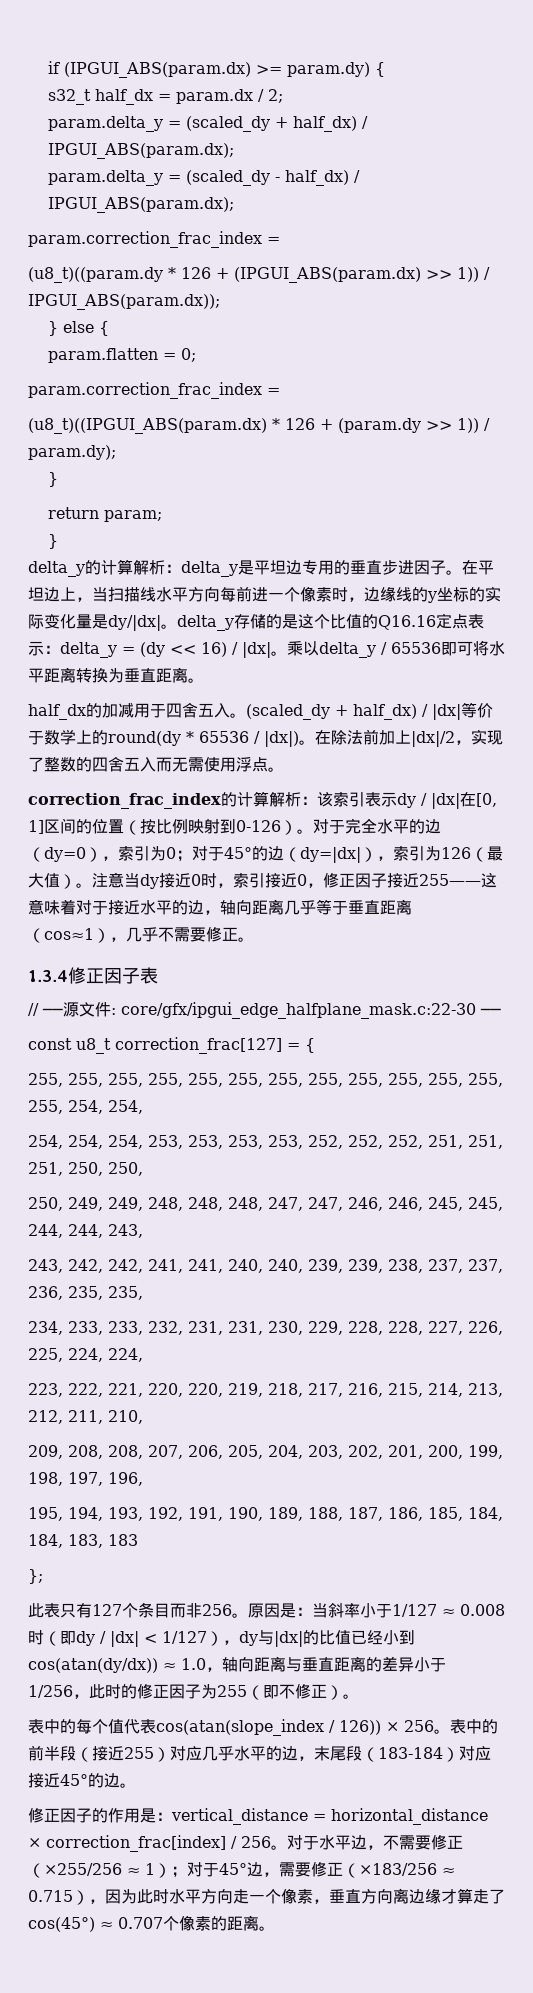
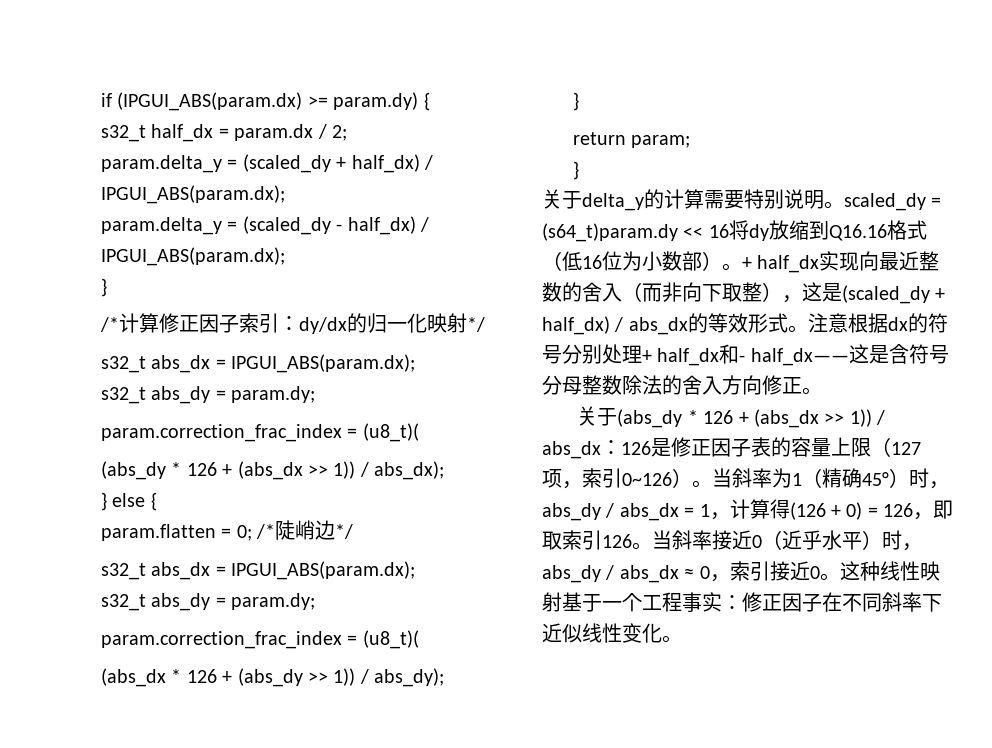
  param.delta_y = (scaled_dy - half_dx) / IPGUI_ABS(param.dx);
- param.correction_frac_index =
- (u8_t)((param.dy * 126 + (IPGUI_ABS(param.dx) >> 1)) / IPGUI_ABS(param.dx));
+ }
+ /*计算修正因子索引：dy/dx的归一化映射*/
+ s32_t abs_dx = IPGUI_ABS(param.dx);
+ s32_t abs_dy = param.dy;
+ param.correction_frac_index = (u8_t)(
+ (abs_dy * 126 + (abs_dx >> 1)) / abs_dx);
- param.flatten = 0;
- param.correction_frac_index =
- (u8_t)((IPGUI_ABS(param.dx) * 126 + (param.dy >> 1)) / param.dy);
+ param.flatten = 0; /*陡峭边*/
+ s32_t abs_dx = IPGUI_ABS(param.dx);
+ s32_t abs_dy = param.dy;
+ param.correction_frac_index = (u8_t)(
+ (abs_dx * 126 + (abs_dy >> 1)) / abs_dy);
- delta_y的计算解析：delta_y是平坦边专用的垂直步进因子。在平坦边上，当扫描线水平方向每前进一个像素时，边缘线的y坐标的实际变化量是dy/|dx|。delta_y存储的是这个比值的Q16.16定点表示：delta_y = (dy << 16) / |dx|。乘以delta_y / 65536即可将水平距离转换为垂直距离。
- half_dx的加减用于四舍五入。(scaled_dy + half_dx) / |dx|等价于数学上的round(dy * 65536 / |dx|)。在除法前加上|dx|/2，实现了整数的四舍五入而无需使用浮点。
- correction_frac_index的计算解析：该索引表示dy / |dx|在[0, 1]区间的位置（按比例映射到0-126）。对于完全水平的边（dy=0），索引为0；对于45°的边（dy=|dx|），索引为126（最大值）。注意当dy接近0时，索引接近0，修正因子接近255——这意味着对于接近水平的边，轴向距离几乎等于垂直距离（cos≈1），几乎不需要修正。
- 1.3.4修正因子表
- // ──源文件: core/gfx/ipgui_edge_halfplane_mask.c:22-30 ──
- const u8_t correction_frac[127] = {
- 255, 255, 255, 255, 255, 255, 255, 255, 255, 255, 255, 255, 255, 254, 254,
- 254, 254, 254, 253, 253, 253, 253, 252, 252, 252, 251, 251, 251, 250, 250,
- 250, 249, 249, 248, 248, 248, 247, 247, 246, 246, 245, 245, 244, 244, 243,
- 243, 242, 242, 241, 241, 240, 240, 239, 239, 238, 237, 237, 236, 235, 235,
- 234, 233, 233, 232, 231, 231, 230, 229, 228, 228, 227, 226, 225, 224, 224,
- 223, 222, 221, 220, 220, 219, 218, 217, 216, 215, 214, 213, 212, 211, 210,
- 209, 208, 208, 207, 206, 205, 204, 203, 202, 201, 200, 199, 198, 197, 196,
- 195, 194, 193, 192, 191, 190, 189, 188, 187, 186, 185, 184, 184, 183, 183
- };
- 此表只有127个条目而非256。原因是：当斜率小于1/127 ≈ 0.008时（即dy / |dx| < 1/127），dy与|dx|的比值已经小到cos(atan(dy/dx)) ≈ 1.0，轴向距离与垂直距离的差异小于1/256，此时的修正因子为255（即不修正）。
- 表中的每个值代表cos(atan(slope_index / 126)) × 256。表中的前半段（接近255）对应几乎水平的边，末尾段（183-184）对应接近45°的边。
- 修正因子的作用是：vertical_distance = horizontal_distance × correction_frac[index] / 256。对于水平边，不需要修正（×255/256 ≈ 1）；对于45°边，需要修正（×183/256 ≈ 0.715），因为此时水平方向走一个像素，垂直方向离边缘才算走了cos(45°) ≈ 0.707个像素的距离。
+ 关于delta_y的计算需要特别说明。scaled_dy = (s64_t)param.dy << 16将dy放缩到Q16.16格式（低16位为小数部）。+ half_dx实现向最近整数的舍入（而非向下取整），这是(scaled_dy + half_dx) / abs_dx的等效形式。注意根据dx的符号分别处理+ half_dx和- half_dx——这是含符号分母整数除法的舍入方向修正。
+ 关于(abs_dy * 126 + (abs_dx >> 1)) / abs_dx：126是修正因子表的容量上限（127项，索引0~126）。当斜率为1（精确45°）时，abs_dy / abs_dx = 1，计算得(126 + 0) = 126，即取索引126。当斜率接近0（近乎水平）时，abs_dy / abs_dx ≈ 0，索引接近0。这种线性映射基于一个工程事实：修正因子在不同斜率下近似线性变化。

